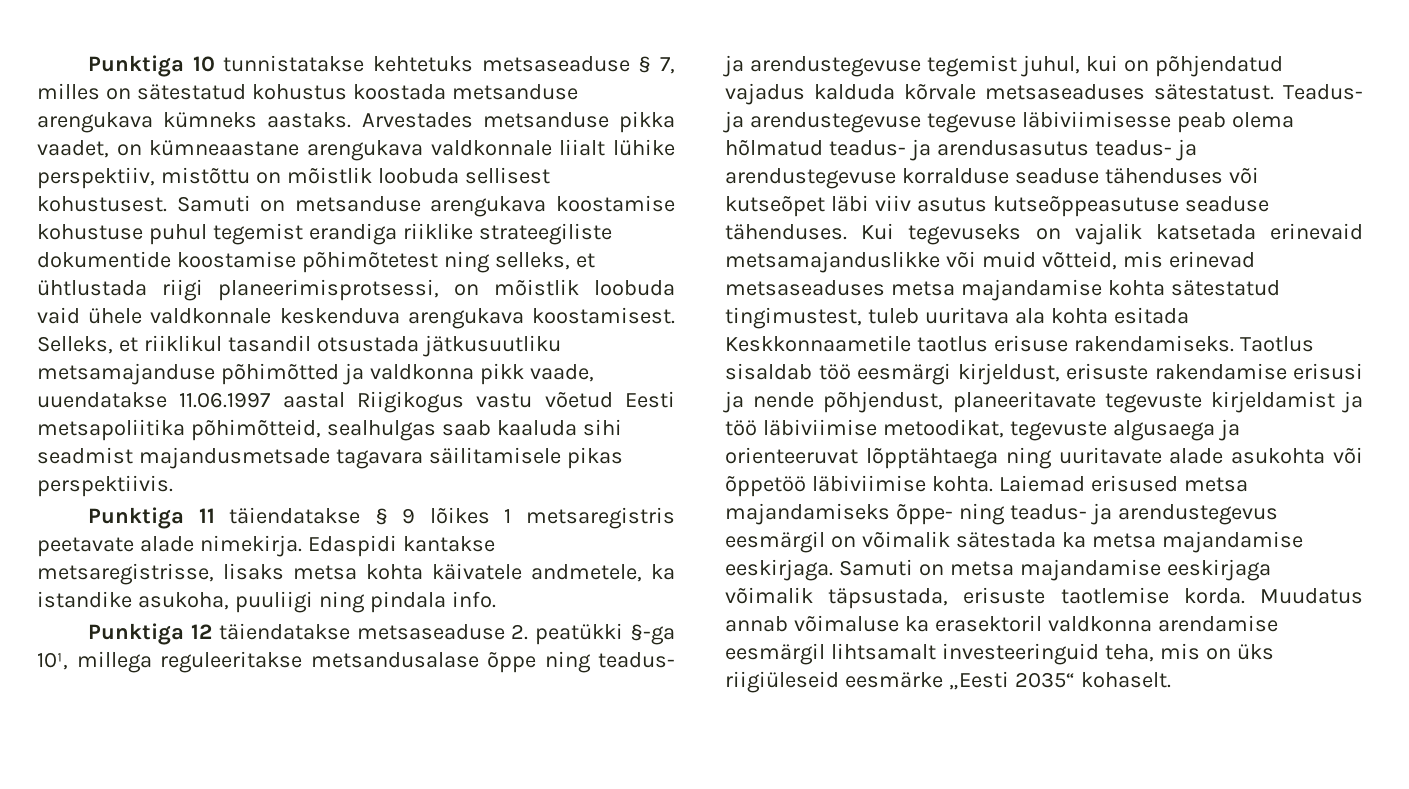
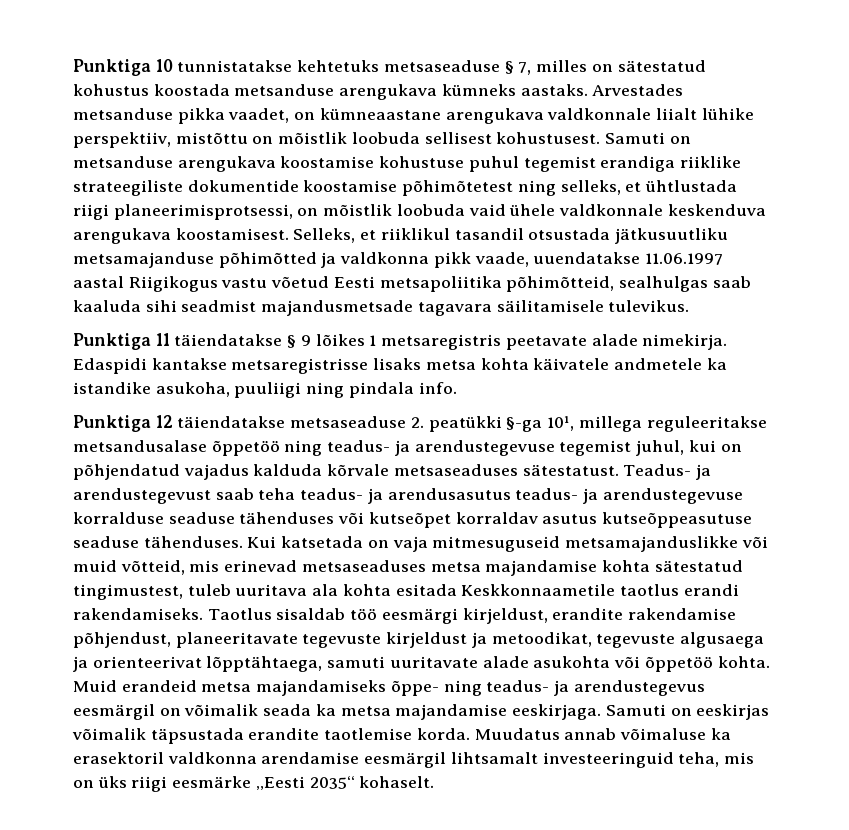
- Selleks, et riiklikul tasandil otsustada jätkusuutliku metsamajanduse põhimõtted ja valdkonna pikk vaade, uuendatakse 11.06.1997 aastal Riigikogus vastu võetud Eesti metsapoliitika põhimõtteid, sealhulgas saab kaaluda sihi seadmist majandusmetsade tagavara säilitamisele pikas perspektiivis.
+ Selleks, et riiklikul tasandil otsustada jätkusuutliku metsamajanduse põhimõtted ja valdkonna pikk vaade, uuendatakse 11.06.1997 aastal Riigikogus vastu võetud Eesti metsapoliitika põhimõtteid, sealhulgas saab kaaluda sihi seadmist majandusmetsade tagavara säilitamisele tulevikus.
- Edaspidi kantakse metsaregistrisse, lisaks metsa kohta käivatele andmetele, ka istandike asukoha, puuliigi ning pindala info.
+ Edaspidi kantakse metsaregistrisse lisaks metsa kohta käivatele andmetele ka istandike asukoha, puuliigi ning pindala info.
- Punktiga 12 täiendatakse metsaseaduse 2. peatükki §-ga 10¹, millega reguleeritakse metsandusalase õppe ning teadus- ja arendustegevuse tegemist juhul, kui on põhjendatud vajadus kalduda kõrvale metsaseaduses sätestatust.
+ Punktiga 12 täiendatakse metsaseaduse 2. peatükki §-ga 10¹, millega reguleeritakse metsandusalase õppetöö ning teadus- ja arendustegevuse tegemist juhul, kui on põhjendatud vajadus kalduda kõrvale metsaseaduses sätestatust.
- Teadus- ja arendustegevuse tegevuse läbiviimisesse peab olema hõlmatud teadus- ja arendusasutus teadus- ja arendustegevuse korralduse seaduse tähenduses või kutseõpet läbi viiv asutus kutseõppeasutuse seaduse tähenduses.
+ Teadus- ja arendustegevust saab teha teadus- ja arendusasutus teadus- ja arendustegevuse korralduse seaduse tähenduses või kutseõpet korraldav asutus kutseõppeasutuse seaduse tähenduses.
- Kui tegevuseks on vajalik katsetada erinevaid metsamajanduslikke või muid võtteid, mis erinevad metsaseaduses metsa majandamise kohta sätestatud tingimustest, tuleb uuritava ala kohta esitada Keskkonnaametile taotlus erisuse rakendamiseks.
+ Kui katsetada on vaja mitmesuguseid metsamajanduslikke või muid võtteid, mis erinevad metsaseaduses metsa majandamise kohta sätestatud tingimustest, tuleb uuritava ala kohta esitada Keskkonnaametile taotlus erandi rakendamiseks.
- Taotlus sisaldab töö eesmärgi kirjeldust, erisuste rakendamise erisusi ja nende põhjendust, planeeritavate tegevuste kirjeldamist ja töö läbiviimise metoodikat, tegevuste algusaega ja orienteeruvat lõpptähtaega ning uuritavate alade asukohta või õppetöö läbiviimise kohta. Laiemad erisused metsa majandamiseks õppe- ning teadus- ja arendustegevus eesmärgil on võimalik sätestada ka metsa majandamise eeskirjaga.
+ Taotlus sisaldab töö eesmärgi kirjeldust, erandite rakendamise põhjendust, planeeritavate tegevuste kirjeldust ja metoodikat, tegevuste algusaega ja orienteerivat lõpptähtaega, samuti uuritavate alade asukohta või õppetöö kohta. Muid erandeid metsa majandamiseks õppe- ning teadus- ja arendustegevus eesmärgil on võimalik seada ka metsa majandamise eeskirjaga.
- Samuti on metsa majandamise eeskirjaga võimalik täpsustada, erisuste taotlemise korda.
+ Samuti on eeskirjas võimalik täpsustada erandite taotlemise korda.
- Muudatus annab võimaluse ka erasektoril valdkonna arendamise eesmärgil lihtsamalt investeeringuid teha, mis on üks riigiüleseid eesmärke „Eesti 2035“ kohaselt.
+ Muudatus annab võimaluse ka erasektoril valdkonna arendamise eesmärgil lihtsamalt investeeringuid teha, mis on üks riigi eesmärke „Eesti 2035“ kohaselt.

